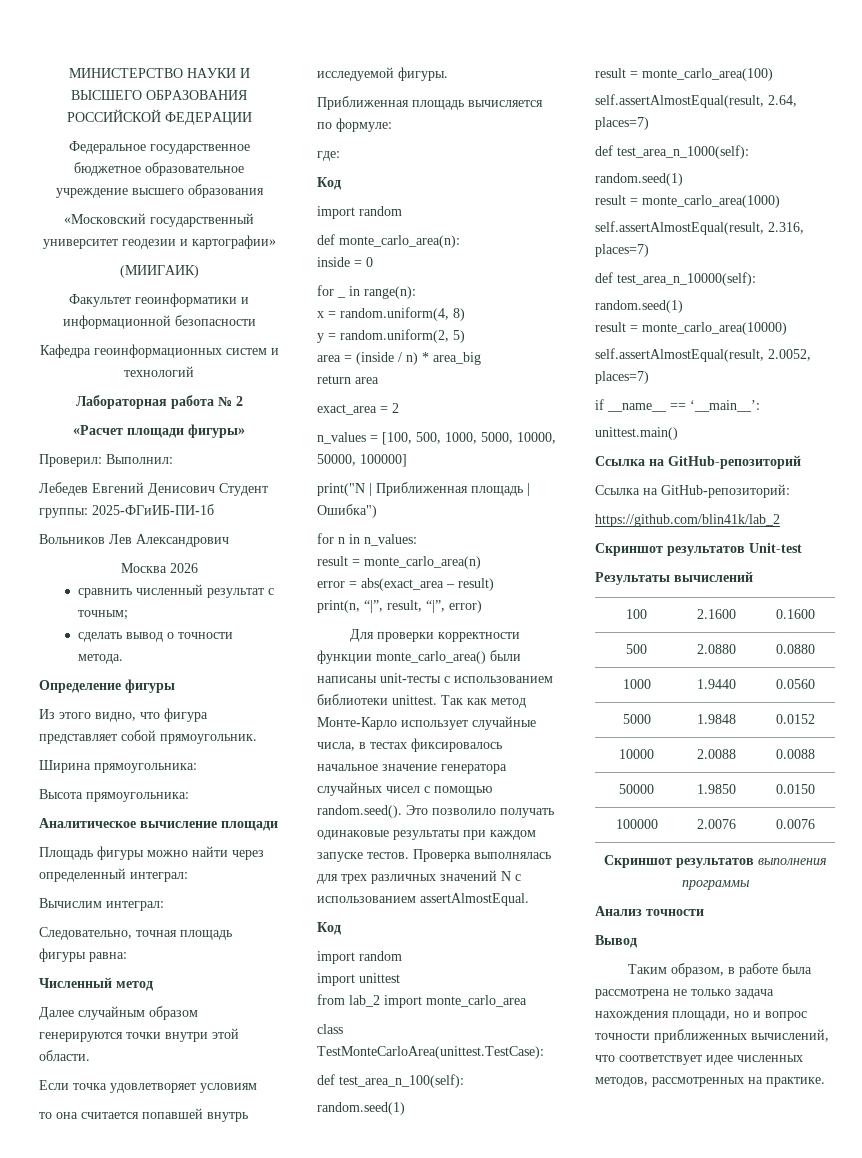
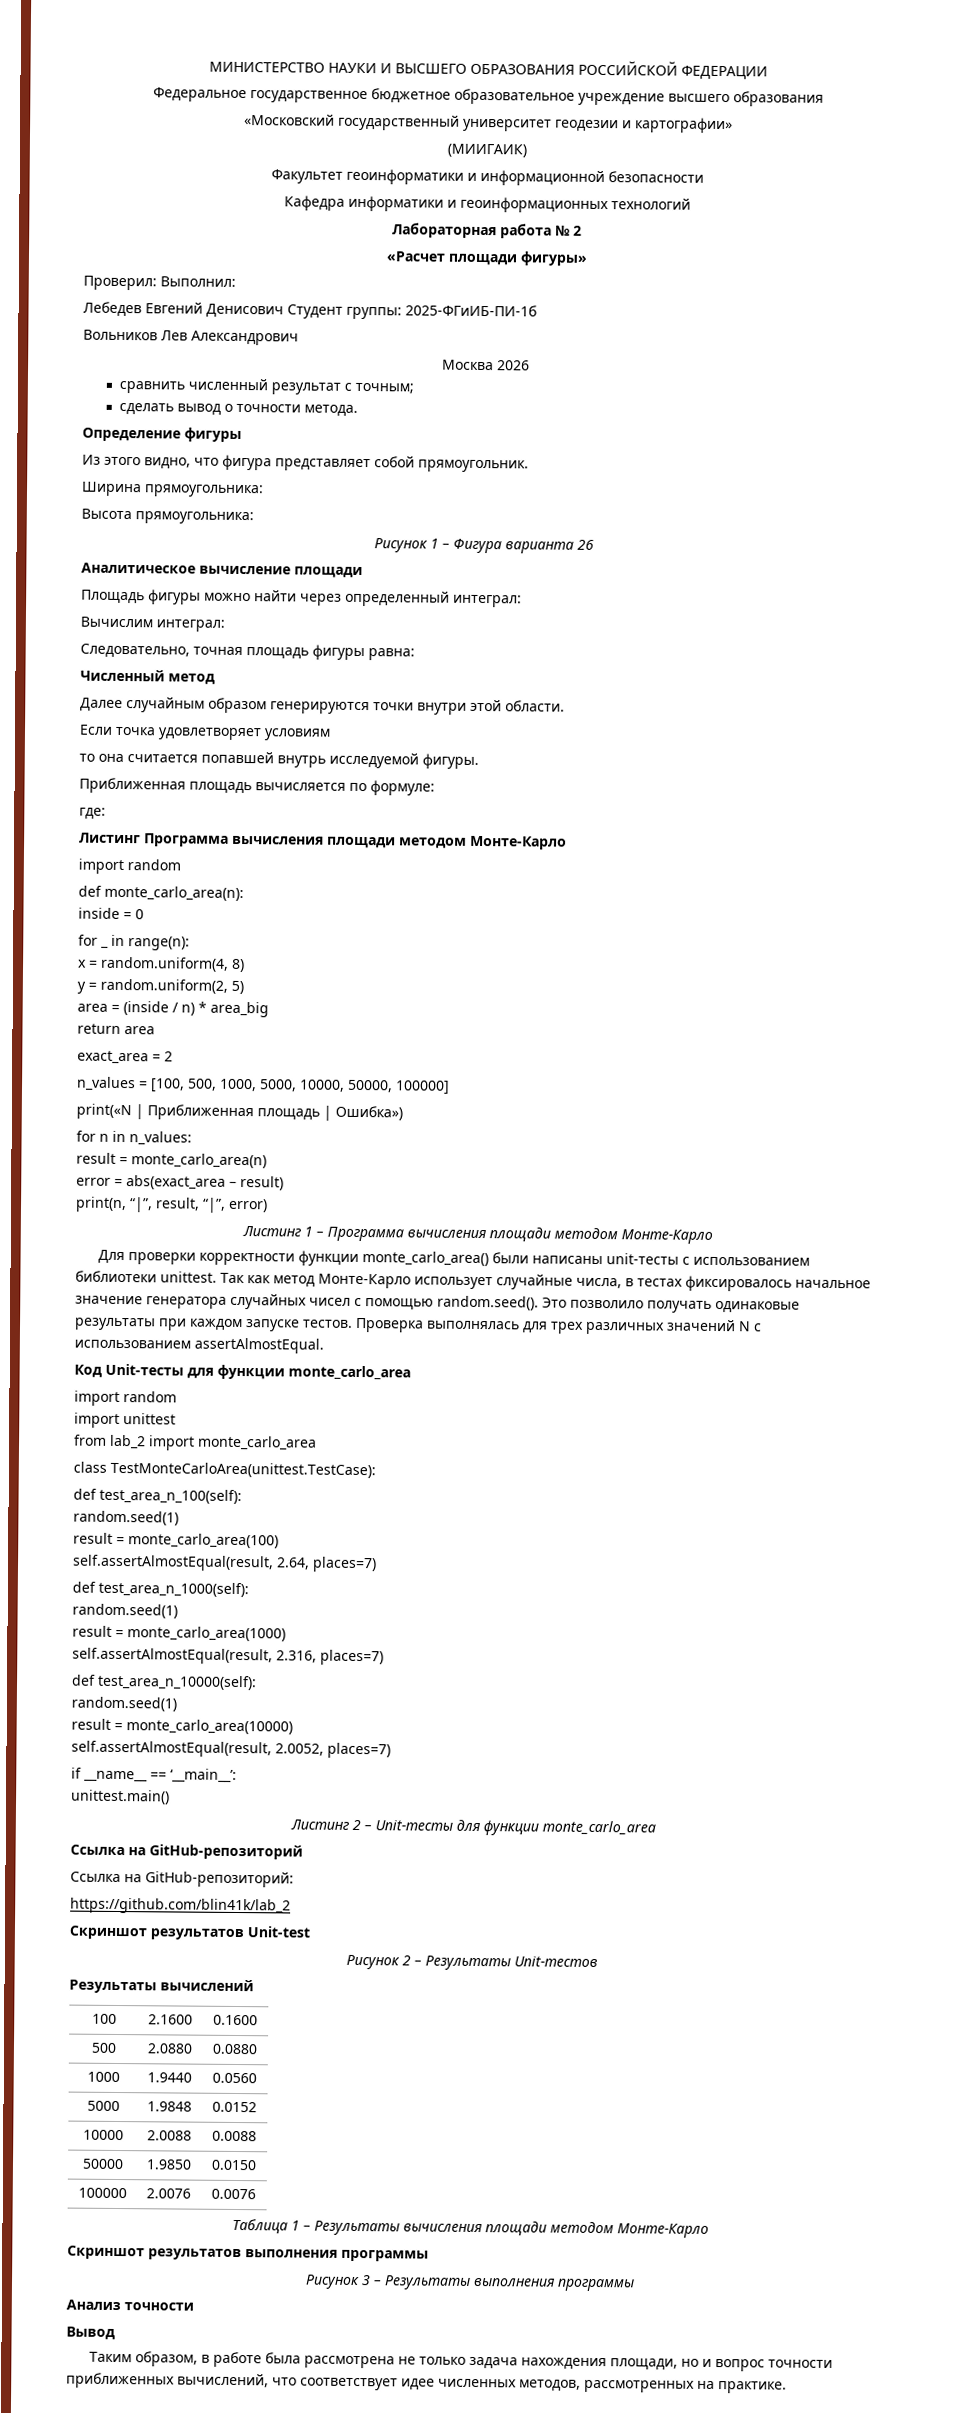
- Кафедра геоинформационных систем и технологий
+ Кафедра информатики и геоинформационных технологий
+ Рисунок 1 – Фигура варианта 26
  где:
- Код
+ Листинг Программа вычисления площади методом Монте-Карло
- print("N | Приближенная площадь | Ошибка")
+ print(«N | Приближенная площадь | Ошибка»)
+ Листинг 1 – Программа вычисления площади методом Монте-Карло
  Проверка выполнялась для трех различных значений N с использованием assertAlmostEqual.
- Код
+ Код Unit-тесты для функции monte_carlo_area
+ Листинг 2 – Unit-тесты для функции monte_carlo_area
+ Рисунок 2 – Результаты Unit-тестов
+ Таблица 1 – Результаты вычисления площади методом Монте-Карло
  Скриншот результатов выполнения программы
+ Рисунок 3 – Результаты выполнения программы

